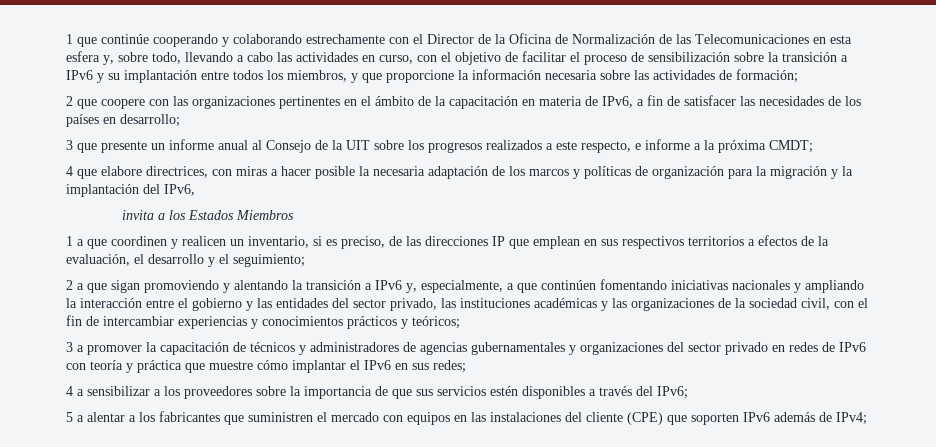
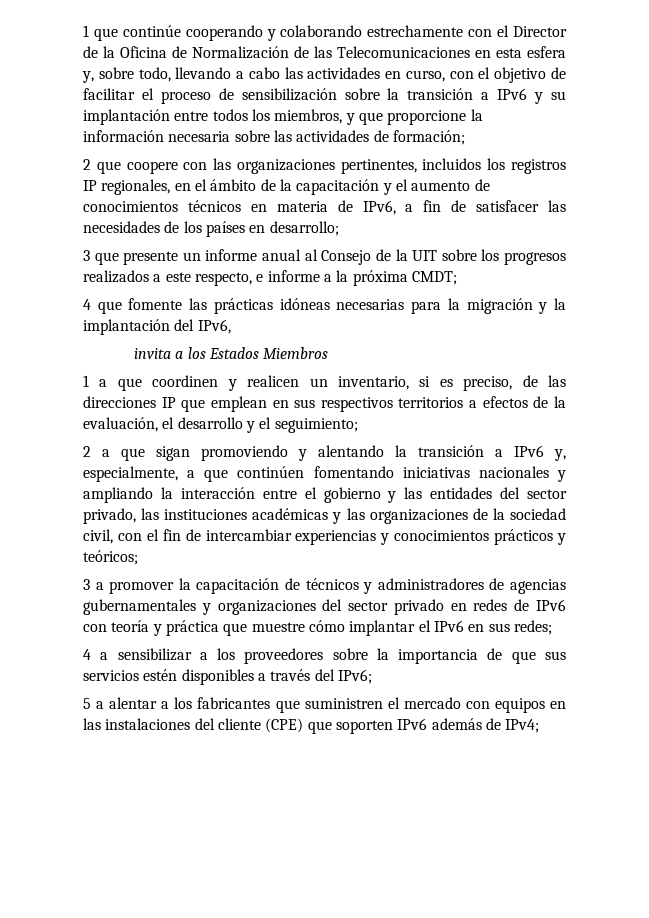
- 2 que coopere con las organizaciones pertinentes en el ámbito de la capacitación en materia de IPv6, a fin de satisfacer las necesidades de los países en desarrollo;
+ 2 que coopere con las organizaciones pertinentes, incluidos los registros IP regionales, en el ámbito de la capacitación y el aumento de conocimientos técnicos en materia de IPv6, a fin de satisfacer las necesidades de los países en desarrollo;
- 4 que elabore directrices, con miras a hacer posible la necesaria adaptación de los marcos y políticas de organización para la migración y la implantación del IPv6,
+ 4 que fomente las prácticas idóneas necesarias para la migración y la implantación del IPv6,

